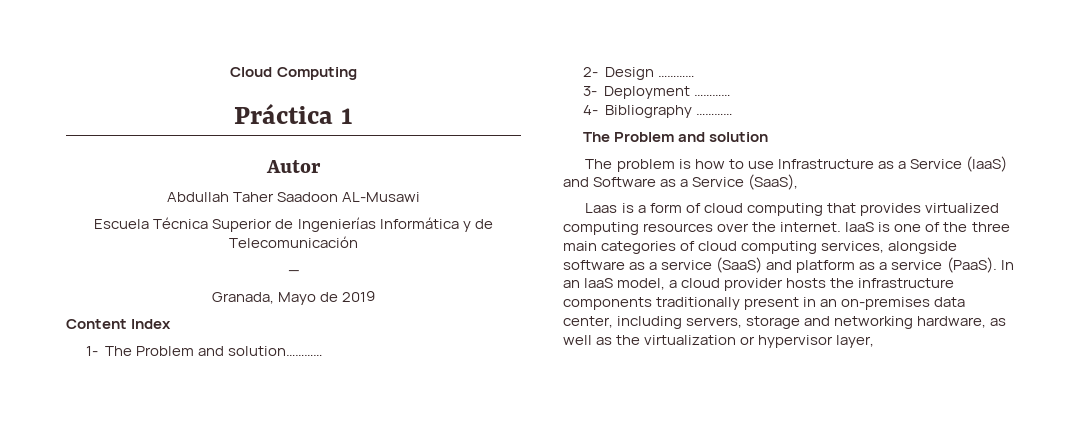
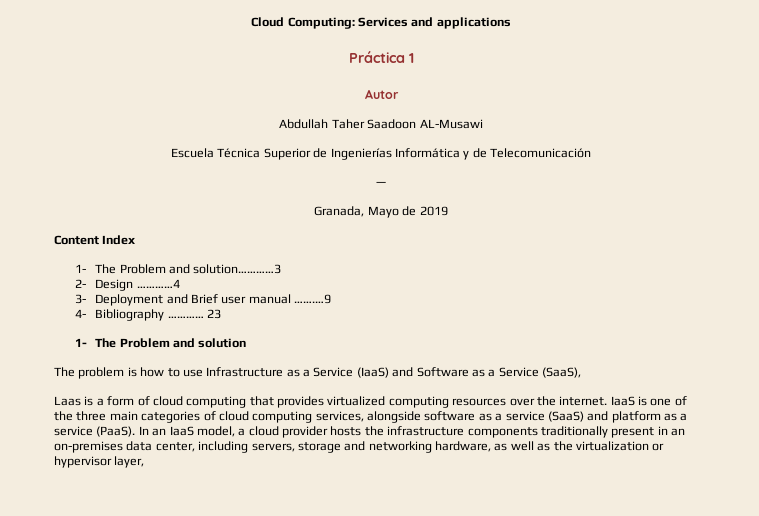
- Cloud Computing
+ Cloud Computing: Services and applications
- 1- The Problem and solution…………
+ 1- The Problem and solution…………3
- 2- Design …………
+ 2- Design …………4
- 3- Deployment …………
+ 3- Deployment and Brief user manual …….…9
- 4- Bibliography …………
- The Problem and solution
+ 4- Bibliography ………… 23
+ 1- The Problem and solution

